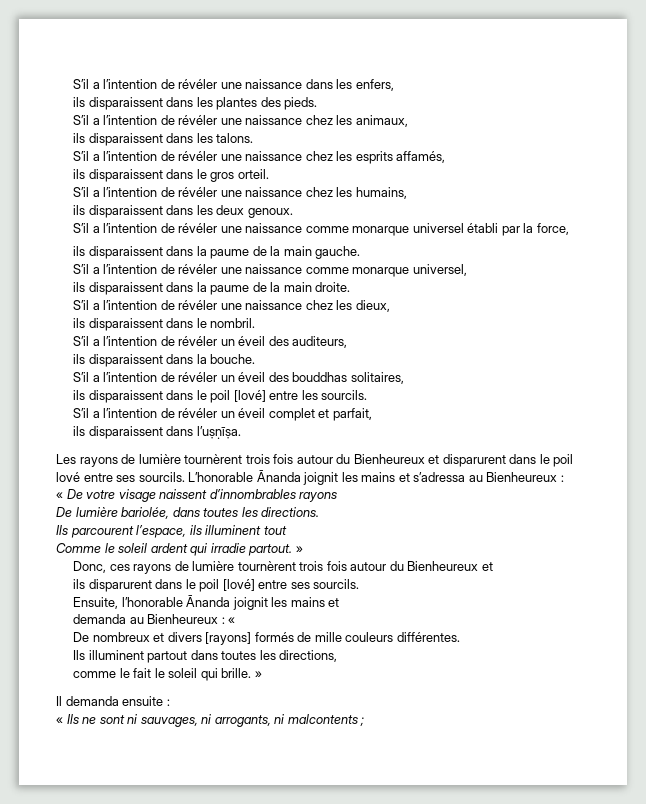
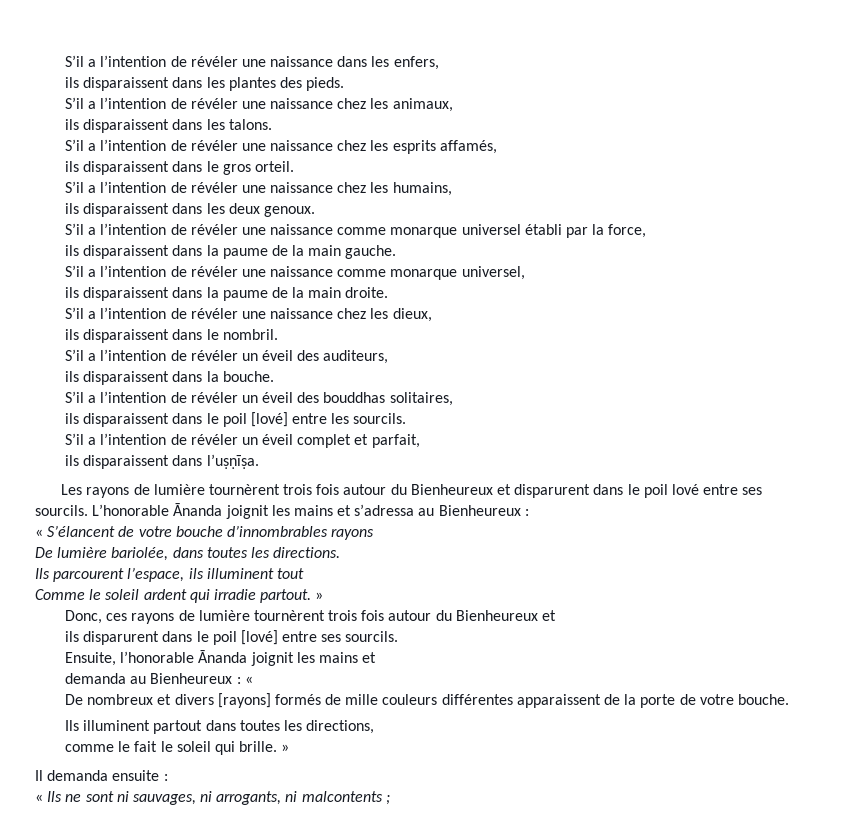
- « De votre visage naissent d’innombrables rayons
+ « S’élancent de votre bouche d’innombrables rayons
- De nombreux et divers [rayons] formés de mille couleurs différentes.
+ De nombreux et divers [rayons] formés de mille couleurs différentes apparaissent de la porte de votre bouche.

